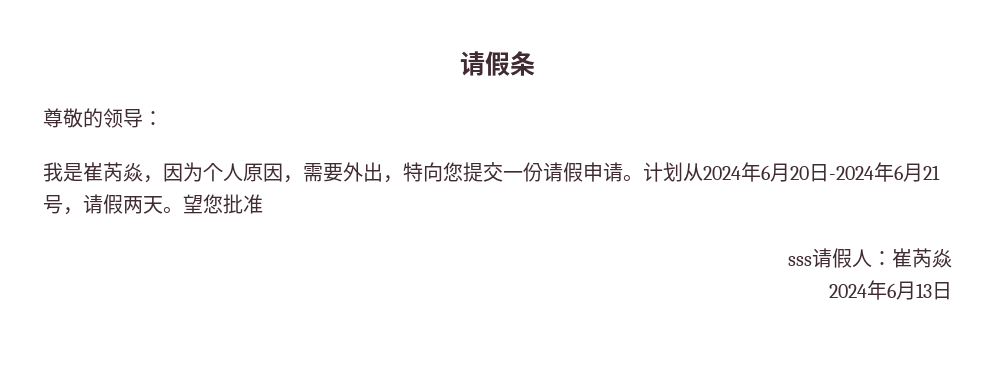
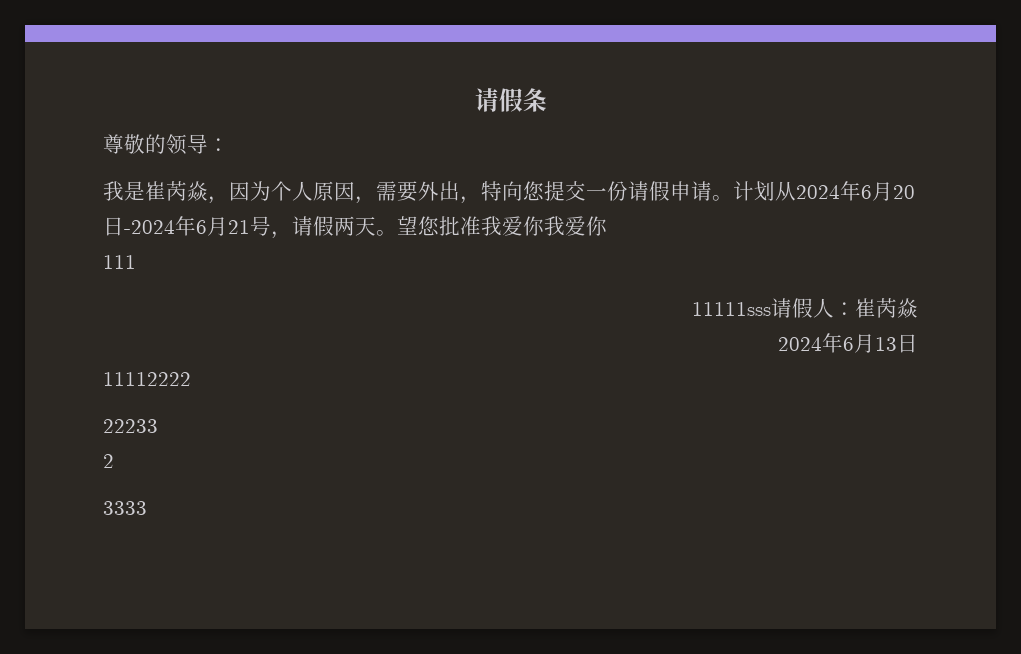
- 望您批准
- sss请假人：崔芮焱
+ 望您批准我爱你我爱你
+ 111
+ 11111sss请假人：崔芮焱
+ 11112222
+ 22233
+ 2
+ 3333

